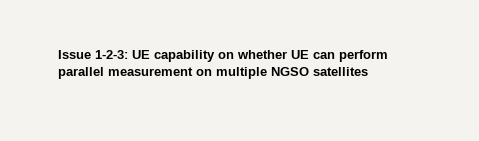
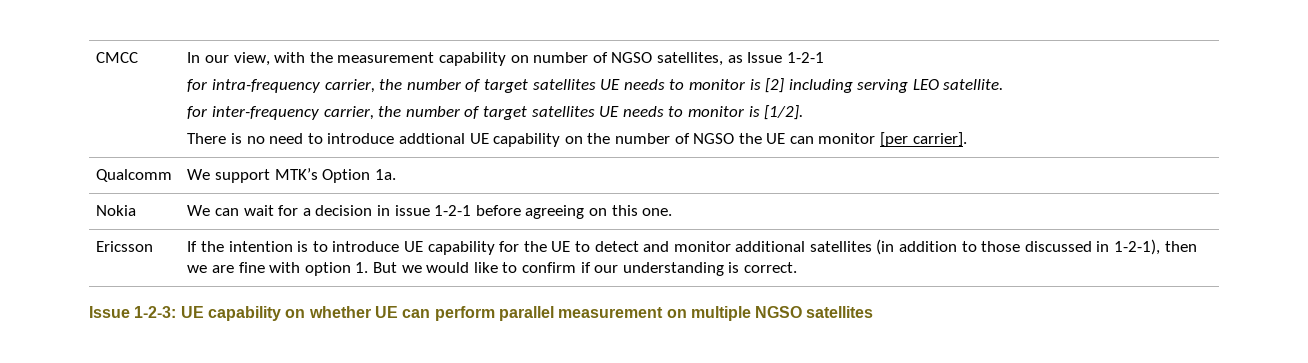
+ CMCC | In our view, with the measurement capability on number of NGSO satellites, as Issue 1-2-1
+ for intra-frequency carrier, the number of target satellites UE needs to monitor is [2] including serving LEO satellite.
+ for inter-frequency carrier, the number of target satellites UE needs to monitor is [1/2].
+ There is no need to introduce addtional UE capability on the number of NGSO the UE can monitor [per carrier].
+ Qualcomm | We support MTK’s Option 1a.
+ Nokia | We can wait for a decision in issue 1-2-1 before agreeing on this one.
+ Ericsson | If the intention is to introduce UE capability for the UE to detect and monitor additional satellites (in addition to those discussed in 1-2-1), then we are fine with option 1. But we would like to confirm if our understanding is correct.

